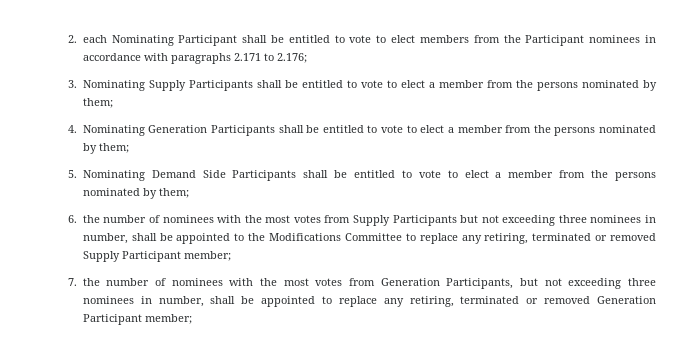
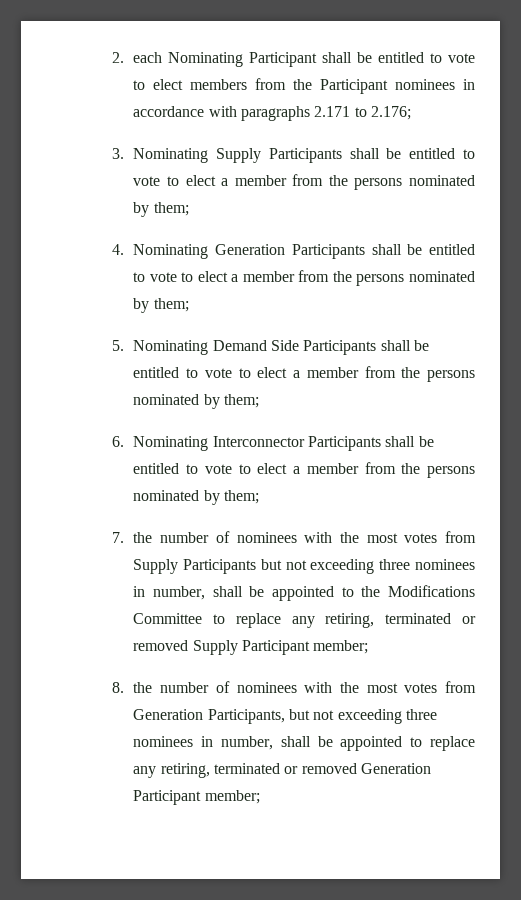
- 6. the number of nominees with the most votes from Supply Participants but not exceeding three nominees in number, shall be appointed to the Modifications Committee to replace any retiring, terminated or removed Supply Participant member;
+ 6. Nominating Interconnector Participants shall be entitled to vote to elect a member from the persons nominated by them;
+ 7. the number of nominees with the most votes from Supply Participants but not exceeding three nominees in number, shall be appointed to the Modifications Committee to replace any retiring, terminated or removed Supply Participant member;
- 7. the number of nominees with the most votes from Generation Participants, but not exceeding three nominees in number, shall be appointed to replace any retiring, terminated or removed Generation Participant member;
+ 8. the number of nominees with the most votes from Generation Participants, but not exceeding three nominees in number, shall be appointed to replace any retiring, terminated or removed Generation Participant member;

